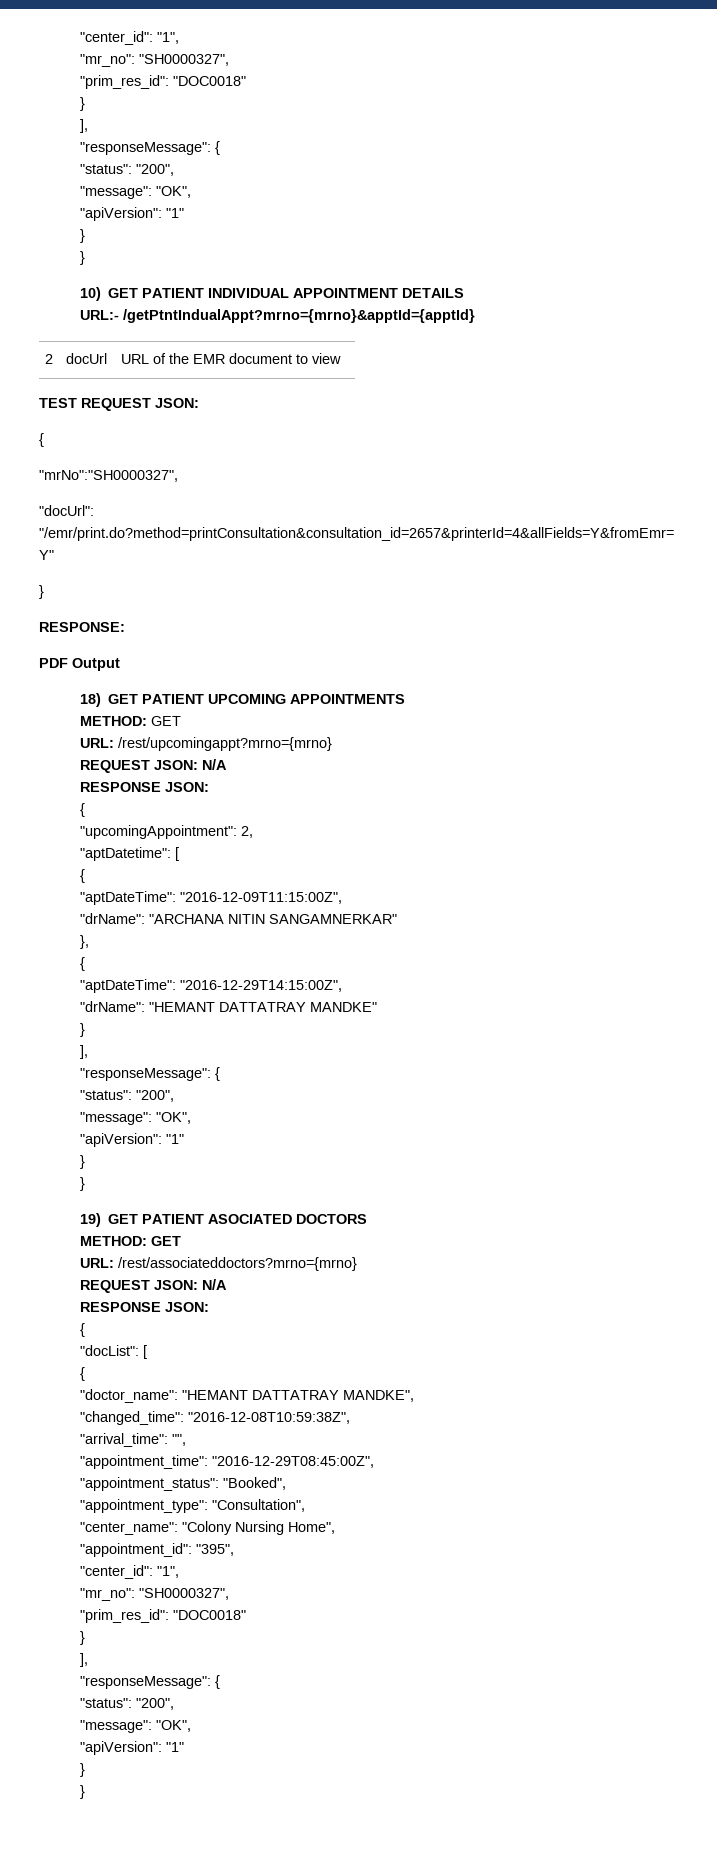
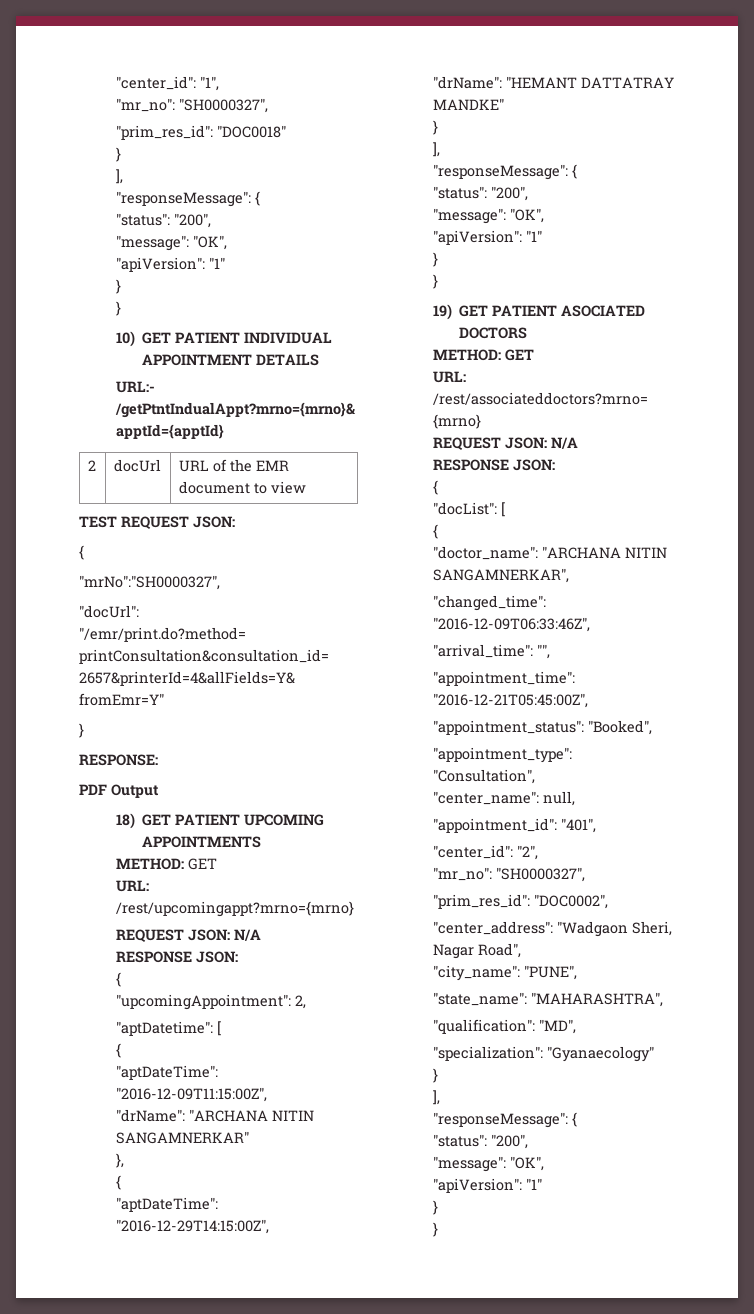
- "doctor_name": "HEMANT DATTATRAY MANDKE",
+ "doctor_name": "ARCHANA NITIN SANGAMNERKAR",
- "changed_time": "2016-12-08T10:59:38Z",
+ "changed_time": "2016-12-09T06:33:46Z",
- "appointment_time": "2016-12-29T08:45:00Z",
+ "appointment_time": "2016-12-21T05:45:00Z",
- "center_name": "Colony Nursing Home",
+ "center_name": null,
- "appointment_id": "395",
- "center_id": "1",
+ "appointment_id": "401",
+ "center_id": "2",
  "mr_no": "SH0000327",
- "prim_res_id": "DOC0018"
+ "prim_res_id": "DOC0002",
+ "center_address": "Wadgaon Sheri, Nagar Road",
+ "city_name": "PUNE",
+ "state_name": "MAHARASHTRA",
+ "qualification": "MD",
+ "specialization": "Gyanaecology"

